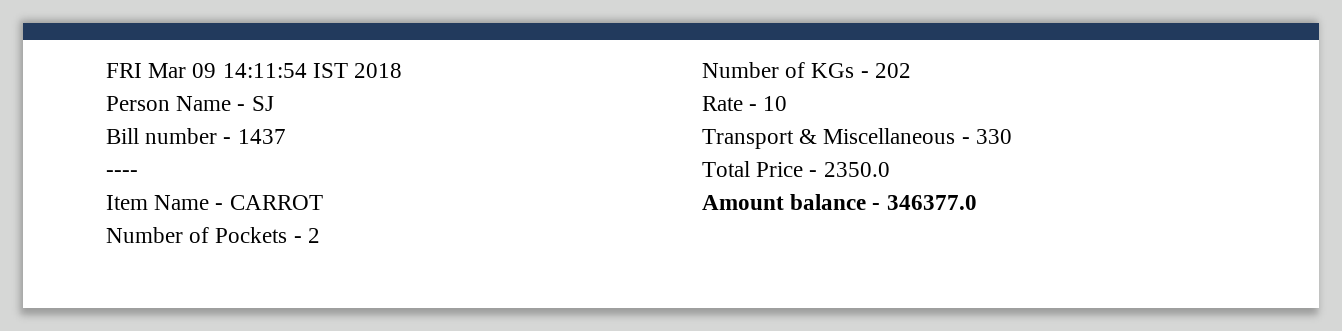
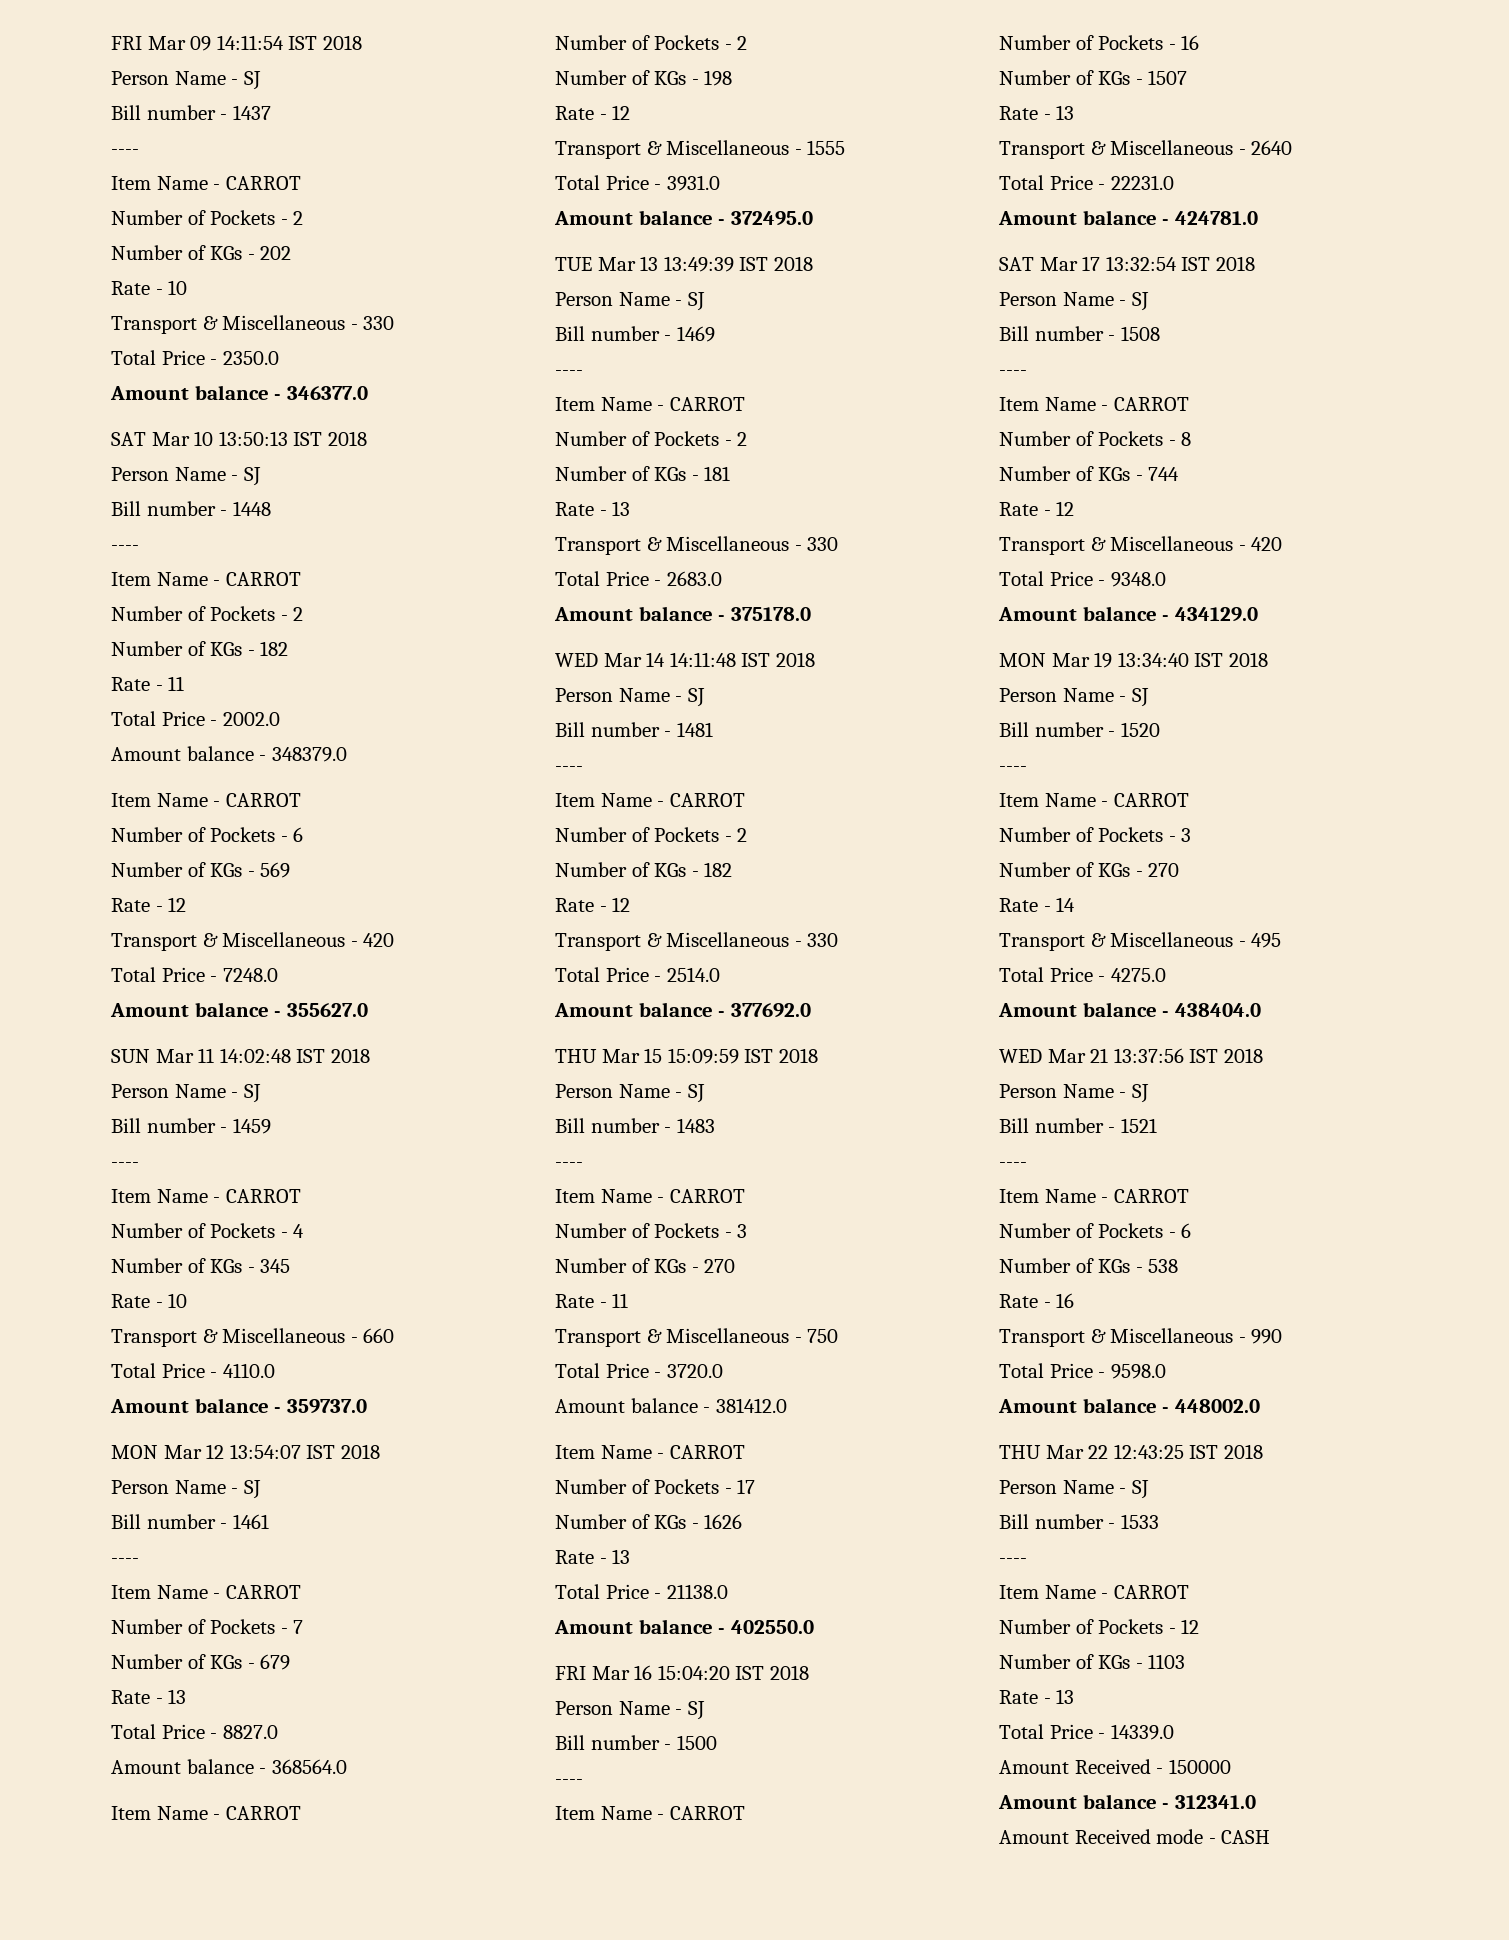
+ SAT Mar 10 13:50:13 IST 2018
+ Person Name - SJ
+ Bill number - 1448
+ ----
+ Item Name - CARROT
+ Number of Pockets - 2
+ Number of KGs - 182
+ Rate - 11
+ Total Price - 2002.0
+ Amount balance - 348379.0
+ Item Name - CARROT
+ Number of Pockets - 6
+ Number of KGs - 569
+ Rate - 12
+ Transport & Miscellaneous - 420
+ Total Price - 7248.0
+ Amount balance - 355627.0
+ SUN Mar 11 14:02:48 IST 2018
+ Person Name - SJ
+ Bill number - 1459
+ ----
+ Item Name - CARROT
+ Number of Pockets - 4
+ Number of KGs - 345
+ Rate - 10
+ Transport & Miscellaneous - 660
+ Total Price - 4110.0
+ Amount balance - 359737.0
+ MON Mar 12 13:54:07 IST 2018
+ Person Name - SJ
+ Bill number - 1461
+ ----
+ Item Name - CARROT
+ Number of Pockets - 7
+ Number of KGs - 679
+ Rate - 13
+ Total Price - 8827.0
+ Amount balance - 368564.0
+ Item Name - CARROT
+ Number of Pockets - 2
+ Number of KGs - 198
+ Rate - 12
+ Transport & Miscellaneous - 1555
+ Total Price - 3931.0
+ Amount balance - 372495.0
+ TUE Mar 13 13:49:39 IST 2018
+ Person Name - SJ
+ Bill number - 1469
+ ----
+ Item Name - CARROT
+ Number of Pockets - 2
+ Number of KGs - 181
+ Rate - 13
+ Transport & Miscellaneous - 330
+ Total Price - 2683.0
+ Amount balance - 375178.0
+ WED Mar 14 14:11:48 IST 2018
+ Person Name - SJ
+ Bill number - 1481
+ ----
+ Item Name - CARROT
+ Number of Pockets - 2
+ Number of KGs - 182
+ Rate - 12
+ Transport & Miscellaneous - 330
+ Total Price - 2514.0
+ Amount balance - 377692.0
+ THU Mar 15 15:09:59 IST 2018
+ Person Name - SJ
+ Bill number - 1483
+ ----
+ Item Name - CARROT
+ Number of Pockets - 3
+ Number of KGs - 270
+ Rate - 11
+ Transport & Miscellaneous - 750
+ Total Price - 3720.0
+ Amount balance - 381412.0
+ Item Name - CARROT
+ Number of Pockets - 17
+ Number of KGs - 1626
+ Rate - 13
+ Total Price - 21138.0
+ Amount balance - 402550.0
+ FRI Mar 16 15:04:20 IST 2018
+ Person Name - SJ
+ Bill number - 1500
+ ----
+ Item Name - CARROT
+ Number of Pockets - 16
+ Number of KGs - 1507
+ Rate - 13
+ Transport & Miscellaneous - 2640
+ Total Price - 22231.0
+ Amount balance - 424781.0
+ SAT Mar 17 13:32:54 IST 2018
+ Person Name - SJ
+ Bill number - 1508
+ ----
+ Item Name - CARROT
+ Number of Pockets - 8
+ Number of KGs - 744
+ Rate - 12
+ Transport & Miscellaneous - 420
+ Total Price - 9348.0
+ Amount balance - 434129.0
+ MON Mar 19 13:34:40 IST 2018
+ Person Name - SJ
+ Bill number - 1520
+ ----
+ Item Name - CARROT
+ Number of Pockets - 3
+ Number of KGs - 270
+ Rate - 14
+ Transport & Miscellaneous - 495
+ Total Price - 4275.0
+ Amount balance - 438404.0
+ WED Mar 21 13:37:56 IST 2018
+ Person Name - SJ
+ Bill number - 1521
+ ----
+ Item Name - CARROT
+ Number of Pockets - 6
+ Number of KGs - 538
+ Rate - 16
+ Transport & Miscellaneous - 990
+ Total Price - 9598.0
+ Amount balance - 448002.0
+ THU Mar 22 12:43:25 IST 2018
+ Person Name - SJ
+ Bill number - 1533
+ ----
+ Item Name - CARROT
+ Number of Pockets - 12
+ Number of KGs - 1103
+ Rate - 13
+ Total Price - 14339.0
+ Amount Received - 150000
+ Amount balance - 312341.0
+ Amount Received mode - CASH

